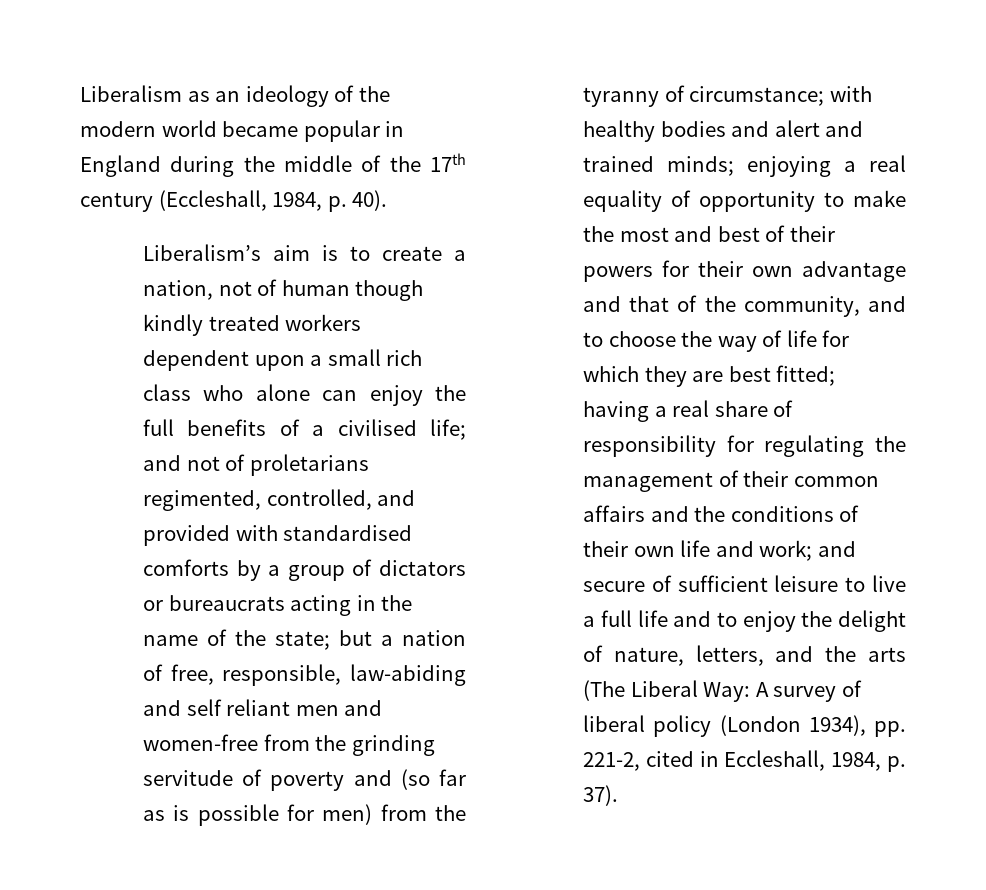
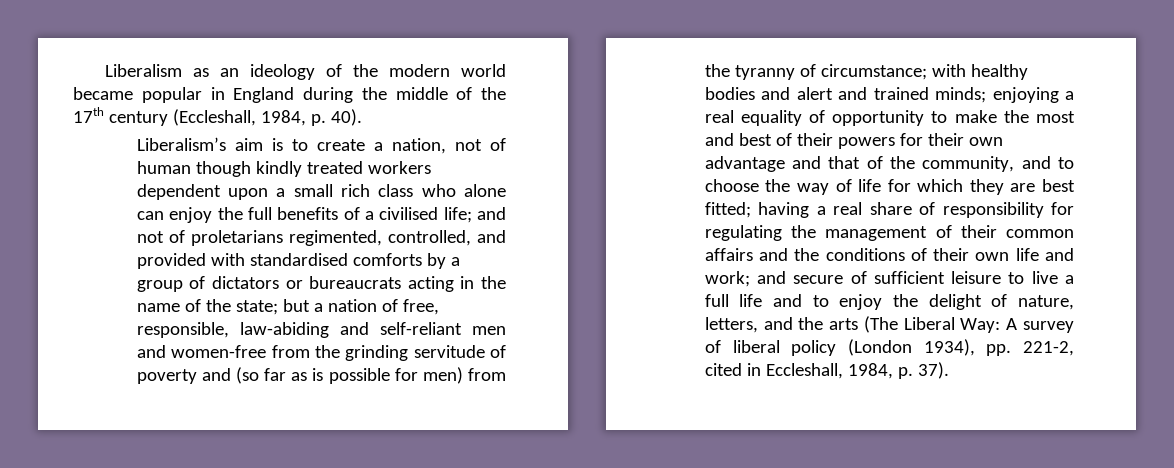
- but a nation of free, responsible, law-abiding and self reliant men and women-free from the grinding servitude of poverty and (so far as is possible for men) from the tyranny of circumstance;
+ but a nation of free, responsible, law-abiding and self-reliant men and women-free from the grinding servitude of poverty and (so far as is possible for men) from the tyranny of circumstance;

